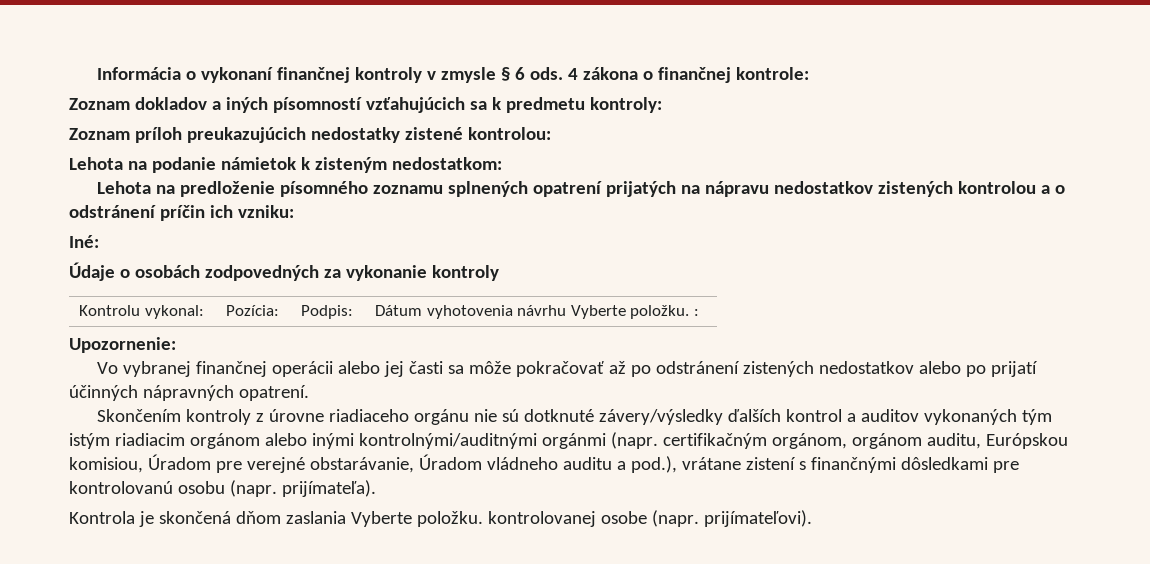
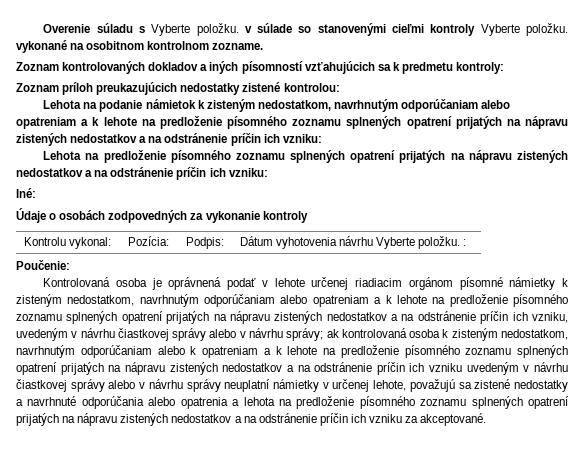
- Informácia o vykonaní finančnej kontroly v zmysle § 6 ods. 4 zákona o finančnej kontrole:
- Zoznam dokladov a iných písomností vzťahujúcich sa k predmetu kontroly:
+ Overenie súladu s Vyberte položku. v súlade so stanovenými cieľmi kontroly Vyberte položku. vykonané na osobitnom kontrolnom zozname.
+ Zoznam kontrolovaných dokladov a iných písomností vzťahujúcich sa k predmetu kontroly:
- Lehota na podanie námietok k zisteným nedostatkom:
+ Lehota na podanie námietok k zisteným nedostatkom, navrhnutým odporúčaniam alebo opatreniam a k lehote na predloženie písomného zoznamu splnených opatrení prijatých na nápravu zistených nedostatkov a na odstránenie príčin ich vzniku:
- Lehota na predloženie písomného zoznamu splnených opatrení prijatých na nápravu nedostatkov zistených kontrolou a o odstránení príčin ich vzniku:
+ Lehota na predloženie písomného zoznamu splnených opatrení prijatých na nápravu zistených nedostatkov a na odstránenie príčin ich vzniku:
- Upozornenie:
- Vo vybranej finančnej operácii alebo jej časti sa môže pokračovať až po odstránení zistených nedostatkov alebo po prijatí účinných nápravných opatrení.
- Skončením kontroly z úrovne riadiaceho orgánu nie sú dotknuté závery/výsledky ďalších kontrol a auditov vykonaných tým istým riadiacim orgánom alebo inými kontrolnými/auditnými orgánmi (napr. certifikačným orgánom, orgánom auditu, Európskou komisiou, Úradom pre verejné obstarávanie, Úradom vládneho auditu a pod.), vrátane zistení s finančnými dôsledkami pre kontrolovanú osobu (napr. prijímateľa).
- Kontrola je skončená dňom zaslania Vyberte položku. kontrolovanej osobe (napr. prijímateľovi).
+ Poučenie:
+ Kontrolovaná osoba je oprávnená podať v lehote určenej riadiacim orgánom písomné námietky k zisteným nedostatkom, navrhnutým odporúčaniam alebo opatreniam a k lehote na predloženie písomného zoznamu splnených opatrení prijatých na nápravu zistených nedostatkov a na odstránenie príčin ich vzniku, uvedeným v návrhu čiastkovej správy alebo v návrhu správy; ak kontrolovaná osoba k zisteným nedostatkom, navrhnutým odporúčaniam alebo k opatreniam a k lehote na predloženie písomného zoznamu splnených opatrení prijatých na nápravu zistených nedostatkov a na odstránenie príčin ich vzniku uvedeným v návrhu čiastkovej správy alebo v návrhu správy neuplatní námietky v určenej lehote, považujú sa zistené nedostatky a navrhnuté odporúčania alebo opatrenia a lehota na predloženie písomného zoznamu splnených opatrení prijatých na nápravu zistených nedostatkov a na odstránenie príčin ich vzniku za akceptované.

